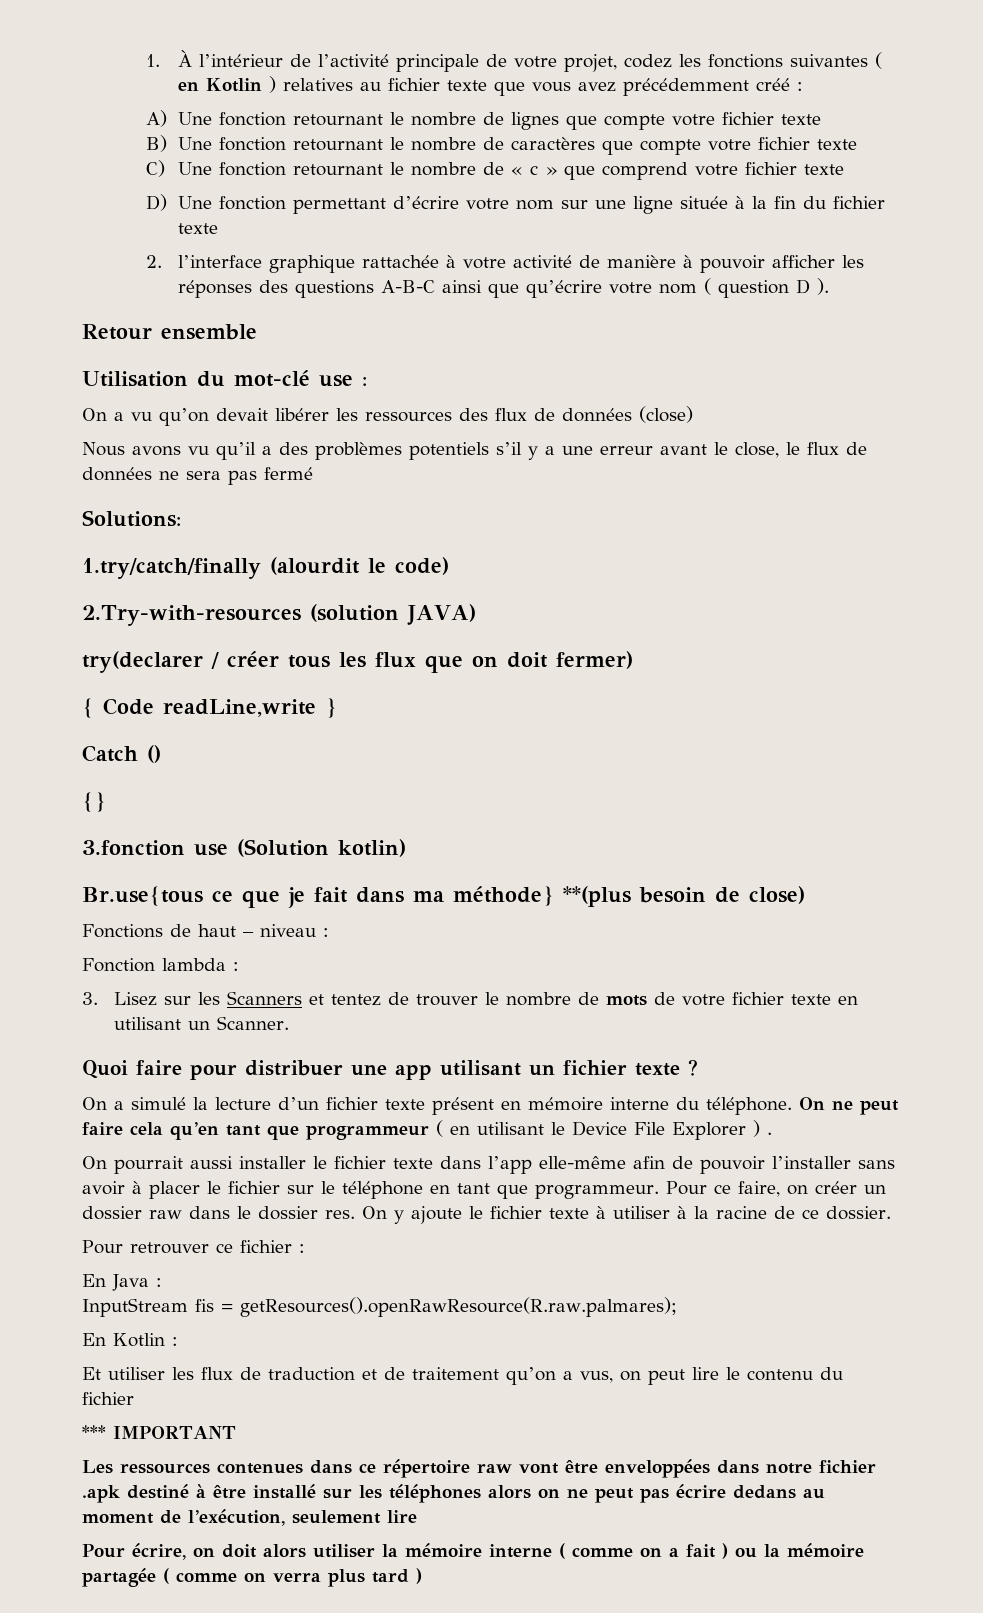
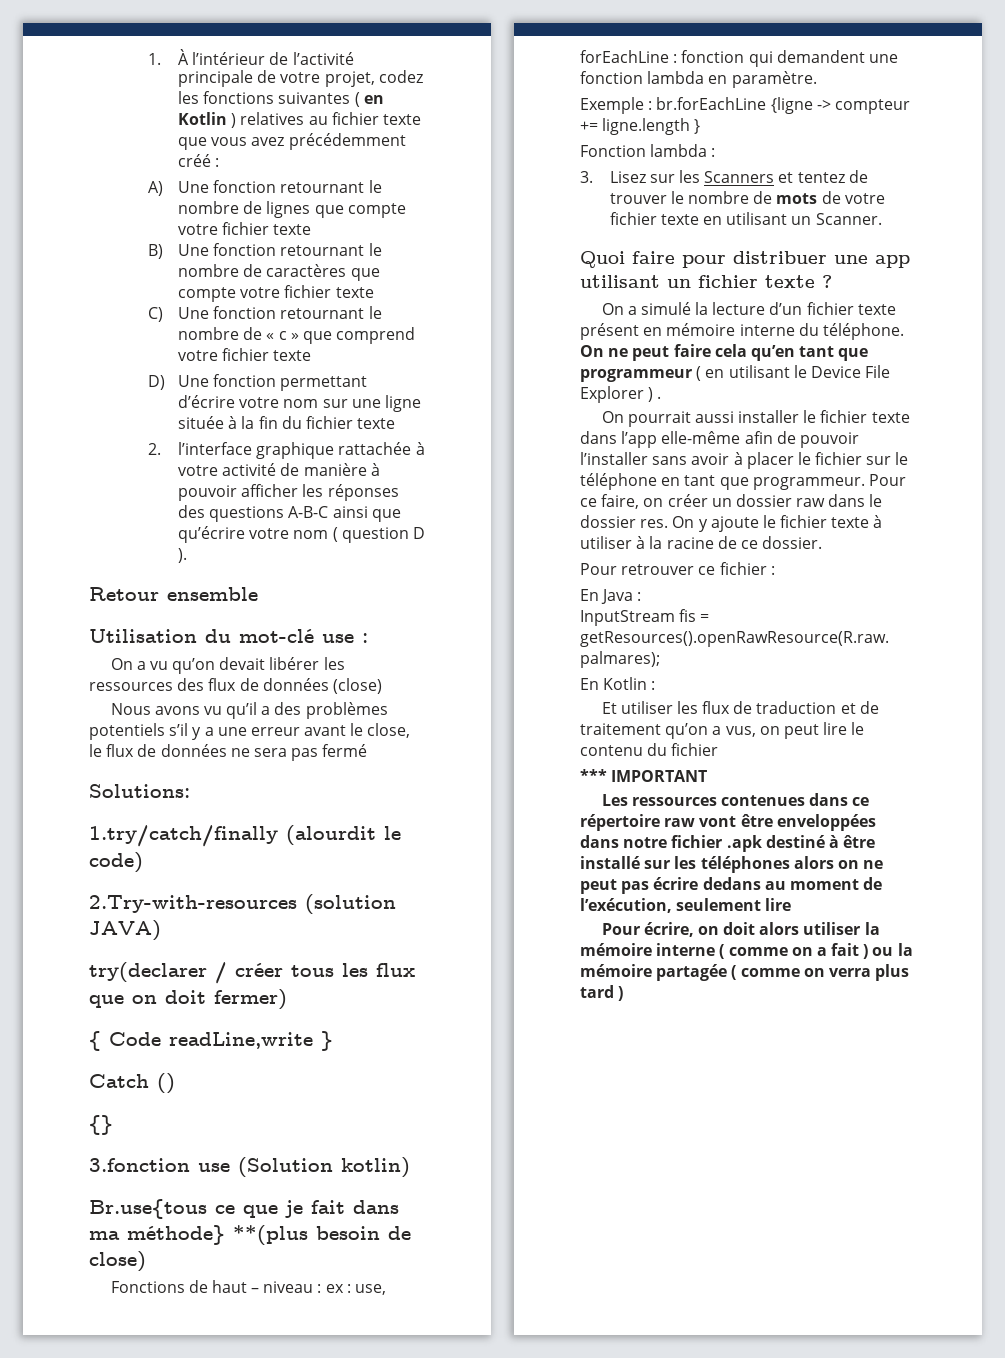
- Fonctions de haut – niveau :
+ Fonctions de haut – niveau : ex : use, forEachLine : fonction qui demandent une fonction lambda en paramètre.
+ Exemple : br.forEachLine {ligne -> compteur += ligne.length }

